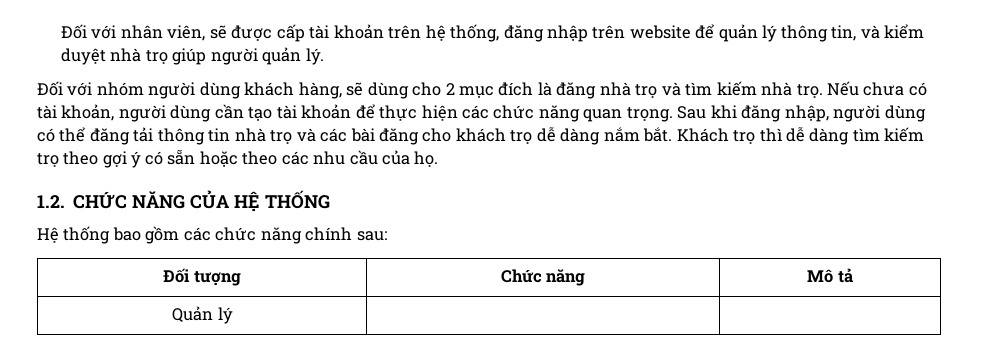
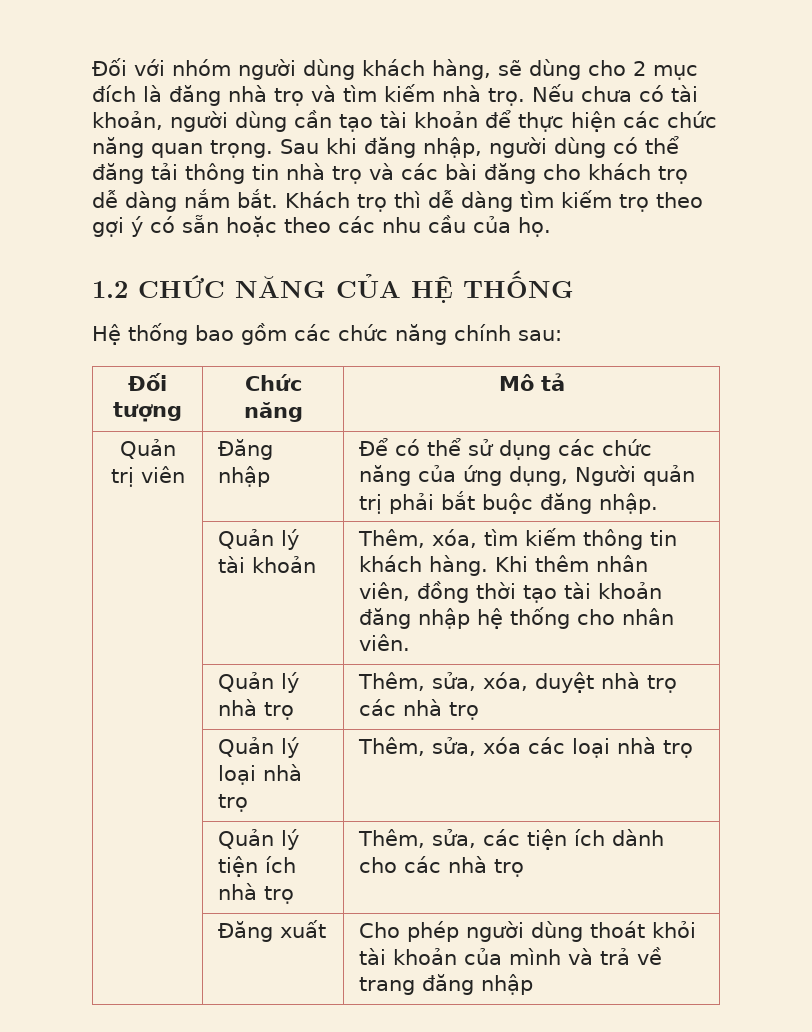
- Đối với nhân viên, sẽ được cấp tài khoản trên hệ thống, đăng nhập trên website để quản lý thông tin, và kiểm duyệt nhà trọ giúp người quản lý.
- 1.2. CHỨC NĂNG CỦA HỆ THỐNG
+ 1.2 CHỨC NĂNG CỦA HỆ THỐNG
- Quản lý | |
+ Quản trị viên | Đăng nhập | Để có thể sử dụng các chức năng của ứng dụng, Người quản trị phải bắt buộc đăng nhập.
+ | Quản lý tài khoản | Thêm, xóa, tìm kiếm thông tin khách hàng. Khi thêm nhân viên, đồng thời tạo tài khoản đăng nhập hệ thống cho nhân viên.
+ | Quản lý nhà trọ | Thêm, sửa, xóa, duyệt nhà trọ các nhà trọ
+ | Quản lý loại nhà trọ | Thêm, sửa, xóa các loại nhà trọ
+ | Quản lý tiện ích nhà trọ | Thêm, sửa, các tiện ích dành cho các nhà trọ
+ | Đăng xuất | Cho phép người dùng thoát khỏi tài khoản của mình và trả về trang đăng nhập

